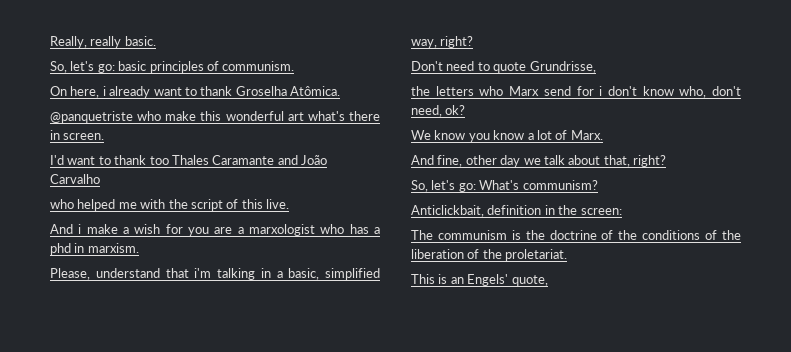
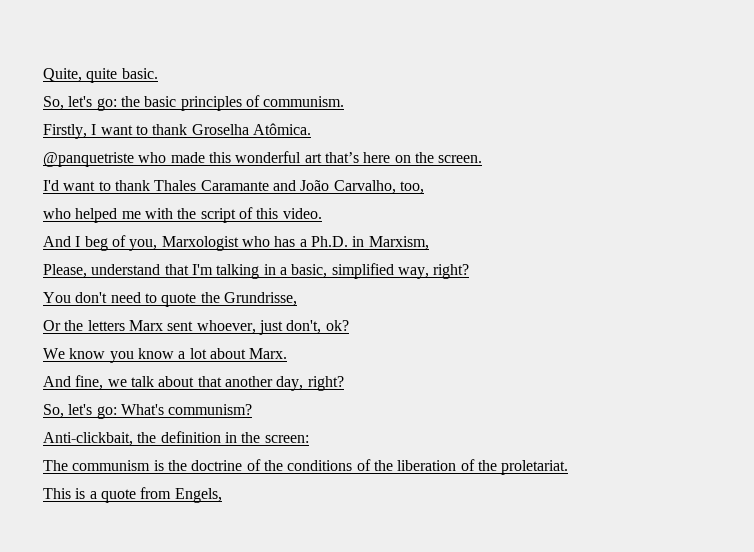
- Really, really basic.
+ Quite, quite basic.
- So, let's go: basic principles of communism.
+ So, let's go: the basic principles of communism.
- On here, i already want to thank Groselha Atômica.
+ Firstly, I want to thank Groselha Atômica.
- @panquetriste who make this wonderful art what's there in screen.
+ @panquetriste who made this wonderful art that’s here on the screen.
- I'd want to thank too Thales Caramante and João Carvalho
+ I'd want to thank Thales Caramante and João Carvalho, too,
- who helped me with the script of this live.
- And i make a wish for you are a marxologist who has a phd in marxism.
+ who helped me with the script of this video.
+ And I beg of you, Marxologist who has a Ph.D. in Marxism,
- Please, understand that i'm talking in a basic, simplified way, right?
+ Please, understand that I'm talking in a basic, simplified way, right?
- Don't need to quote Grundrisse,
+ You don't need to quote the Grundrisse,
- the letters who Marx send for i don't know who, don't need, ok?
+ Or the letters Marx sent whoever, just don't, ok?
- We know you know a lot of Marx.
+ We know you know a lot about Marx.
- And fine, other day we talk about that, right?
+ And fine, we talk about that another day, right?
- Anticlickbait, definition in the screen:
+ Anti-clickbait, the definition in the screen:
- This is an Engels' quote,
+ This is a quote from Engels,

